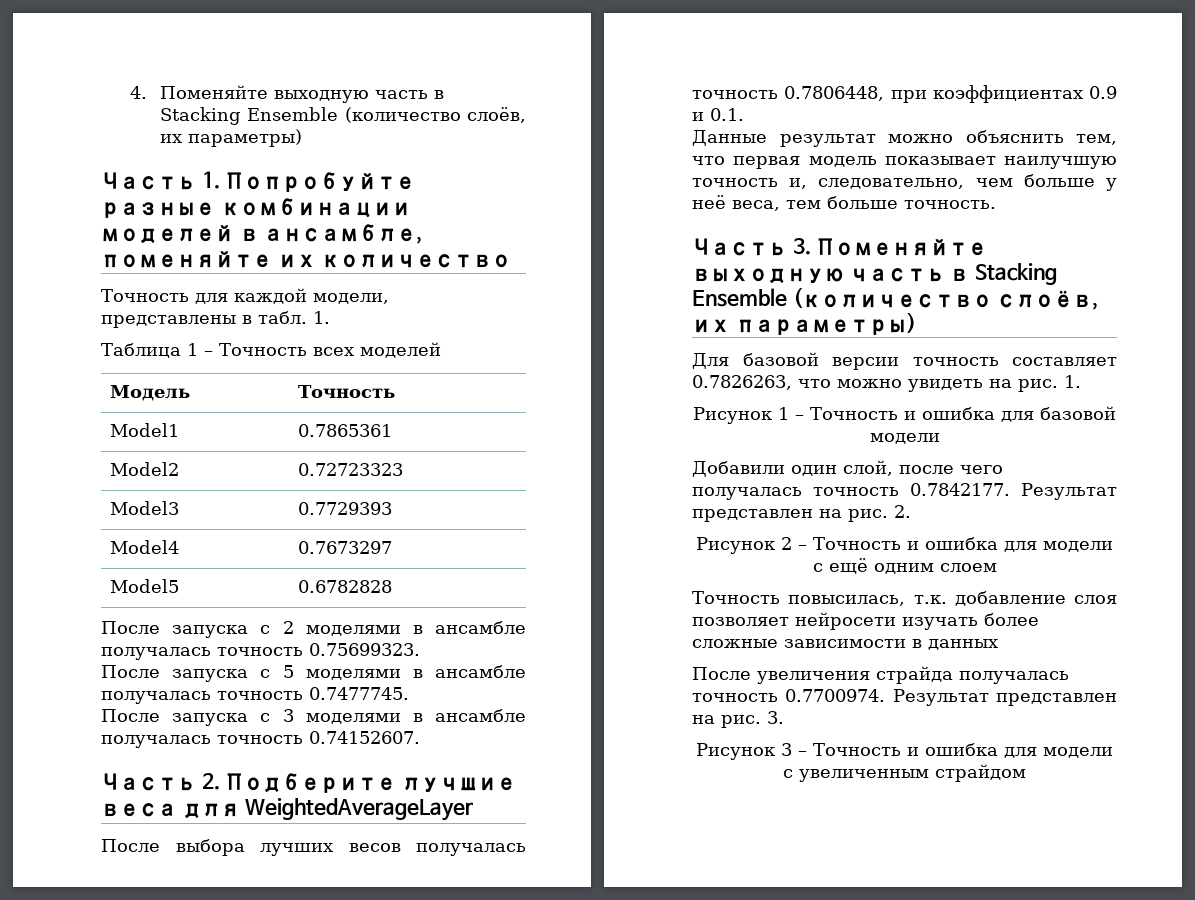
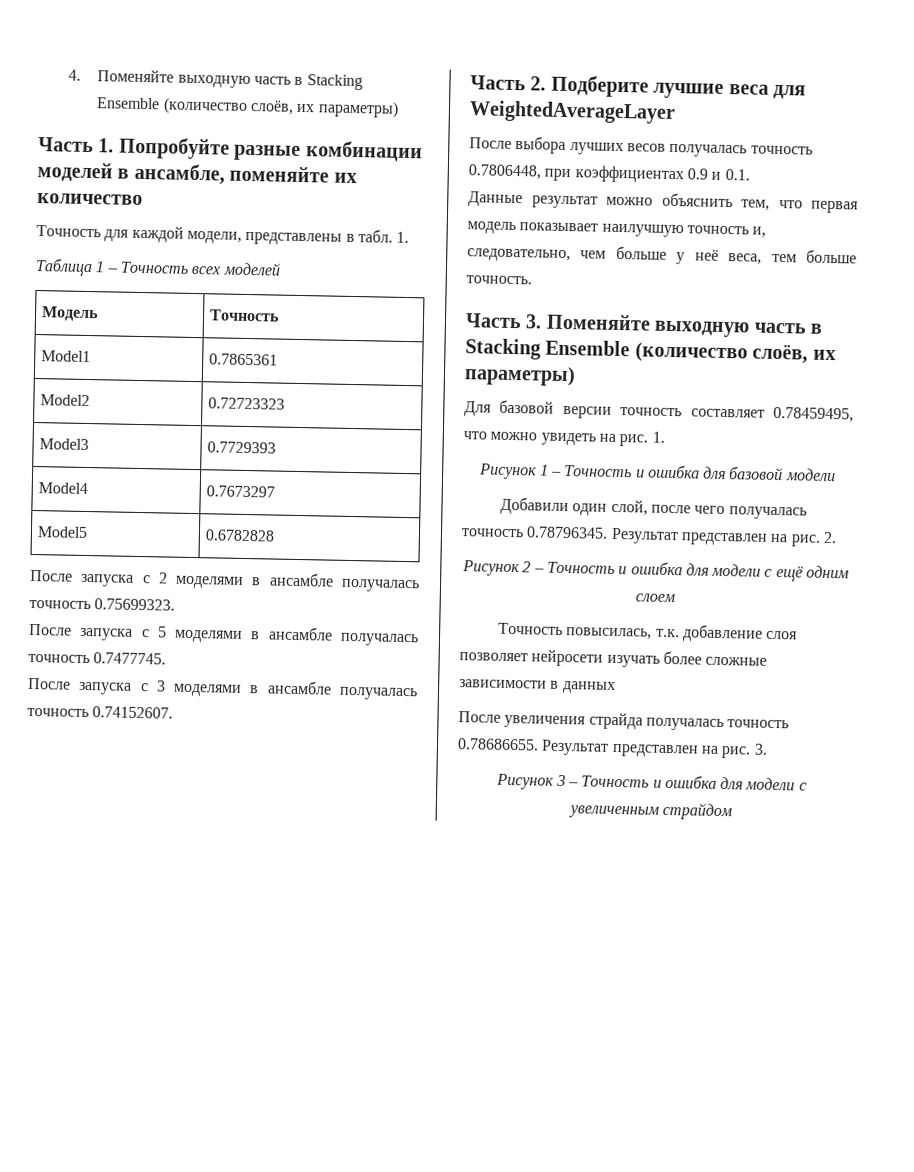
- Для базовой версии точность составляет 0.7826263, что можно увидеть на рис.
+ Для базовой версии точность составляет 0.78459495, что можно увидеть на рис.
- Добавили один слой, после чего получалась точность 0.7842177. Результат представлен на рис.
+ Добавили один слой, после чего получалась точность 0.78796345. Результат представлен на рис.
- После увеличения страйда получалась точность 0.7700974. Результат представлен на рис.
+ После увеличения страйда получалась точность 0.78686655. Результат представлен на рис.

